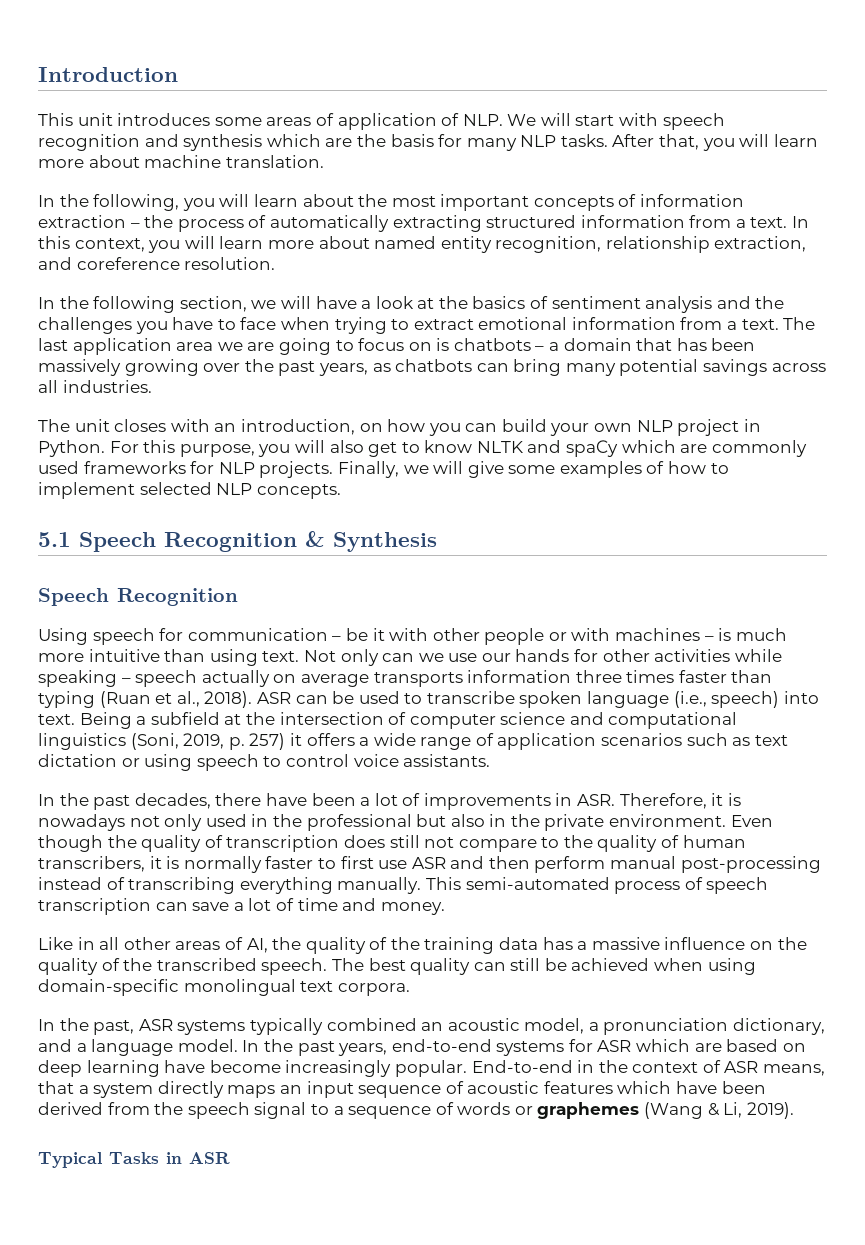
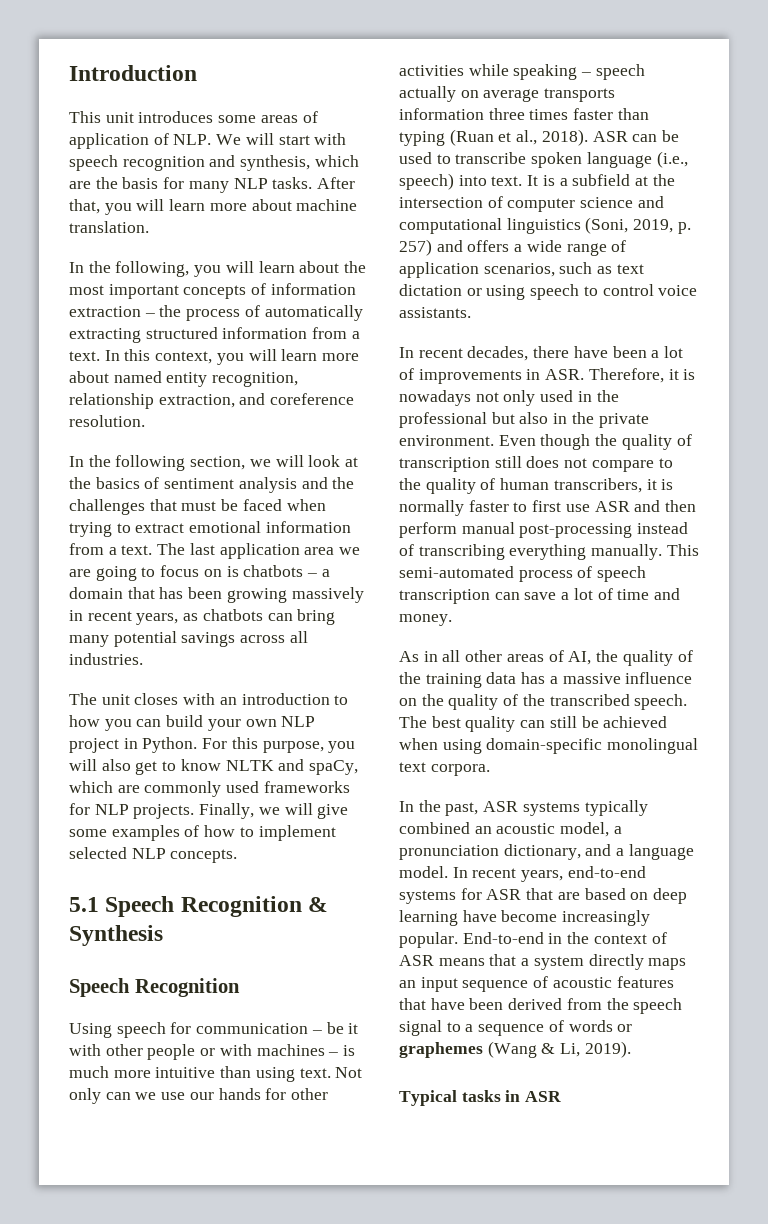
- This unit introduces some areas of application of NLP. We will start with speech recognition and synthesis which are the basis for many NLP tasks.
+ This unit introduces some areas of application of NLP. We will start with speech recognition and synthesis, which are the basis for many NLP tasks.
- In the following section, we will have a look at the basics of sentiment analysis and the challenges you have to face when trying to extract emotional information from a text.
+ In the following section, we will look at the basics of sentiment analysis and the challenges that must be faced when trying to extract emotional information from a text.
- The last application area we are going to focus on is chatbots – a domain that has been massively growing over the past years, as chatbots can bring many potential savings across all industries.
+ The last application area we are going to focus on is chatbots – a domain that has been growing massively in recent years, as chatbots can bring many potential savings across all industries.
- The unit closes with an introduction, on how you can build your own NLP project in Python.
+ The unit closes with an introduction to how you can build your own NLP project in Python.
- For this purpose, you will also get to know NLTK and spaCy which are commonly used frameworks for NLP projects.
+ For this purpose, you will also get to know NLTK and spaCy, which are commonly used frameworks for NLP projects.
- Being a subfield at the intersection of computer science and computational linguistics (Soni, 2019, p. 257) it offers a wide range of application scenarios such as text dictation or using speech to control voice assistants.
+ It is a subfield at the intersection of computer science and computational linguistics (Soni, 2019, p. 257) and offers a wide range of application scenarios, such as text dictation or using speech to control voice assistants.
- In the past decades, there have been a lot of improvements in ASR. Therefore, it is nowadays not only used in the professional but also in the private environment.
+ In recent decades, there have been a lot of improvements in ASR. Therefore, it is nowadays not only used in the professional but also in the private environment.
- Even though the quality of transcription does still not compare to the quality of human transcribers, it is normally faster to first use ASR and then perform manual post-processing instead of transcribing everything manually.
+ Even though the quality of transcription still does not compare to the quality of human transcribers, it is normally faster to first use ASR and then perform manual post-processing instead of transcribing everything manually.
- Like in all other areas of AI, the quality of the training data has a massive influence on the quality of the transcribed speech.
+ As in all other areas of AI, the quality of the training data has a massive influence on the quality of the transcribed speech.
- In the past years, end-to-end systems for ASR which are based on deep learning have become increasingly popular.
+ In recent years, end-to-end systems for ASR that are based on deep learning have become increasingly popular.
- End-to-end in the context of ASR means, that a system directly maps an input sequence of acoustic features which have been derived from the speech signal to a sequence of words or graphemes (Wang & Li, 2019).
+ End-to-end in the context of ASR means that a system directly maps an input sequence of acoustic features that have been derived from the speech signal to a sequence of words or graphemes (Wang & Li, 2019).
- Typical Tasks in ASR
+ Typical tasks in ASR

